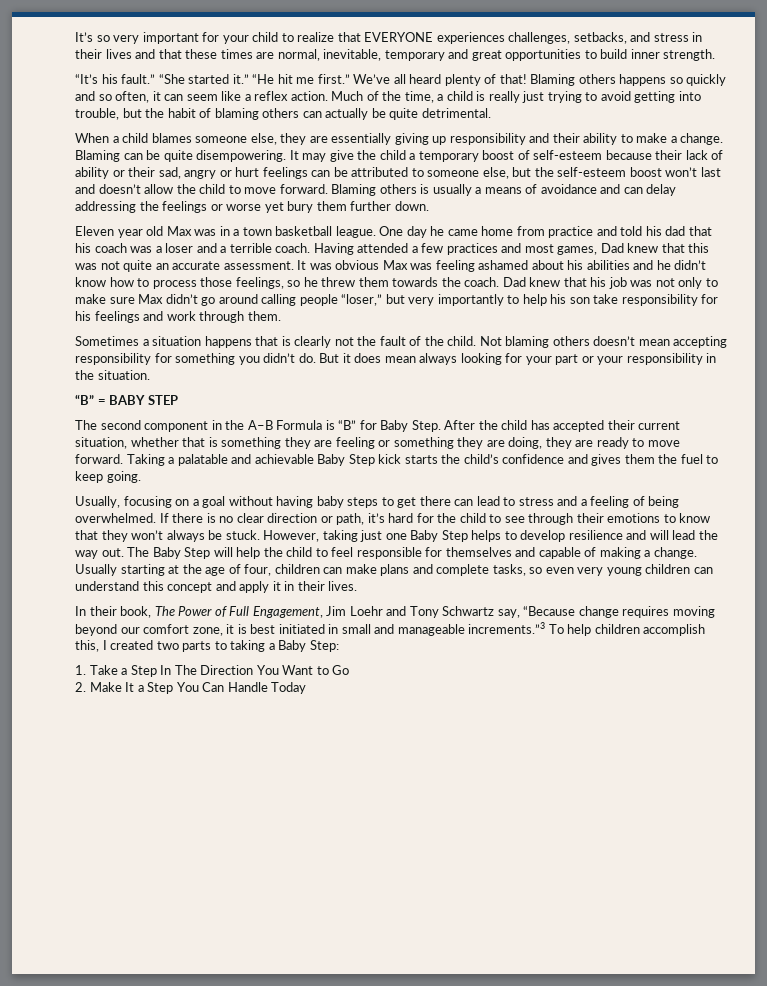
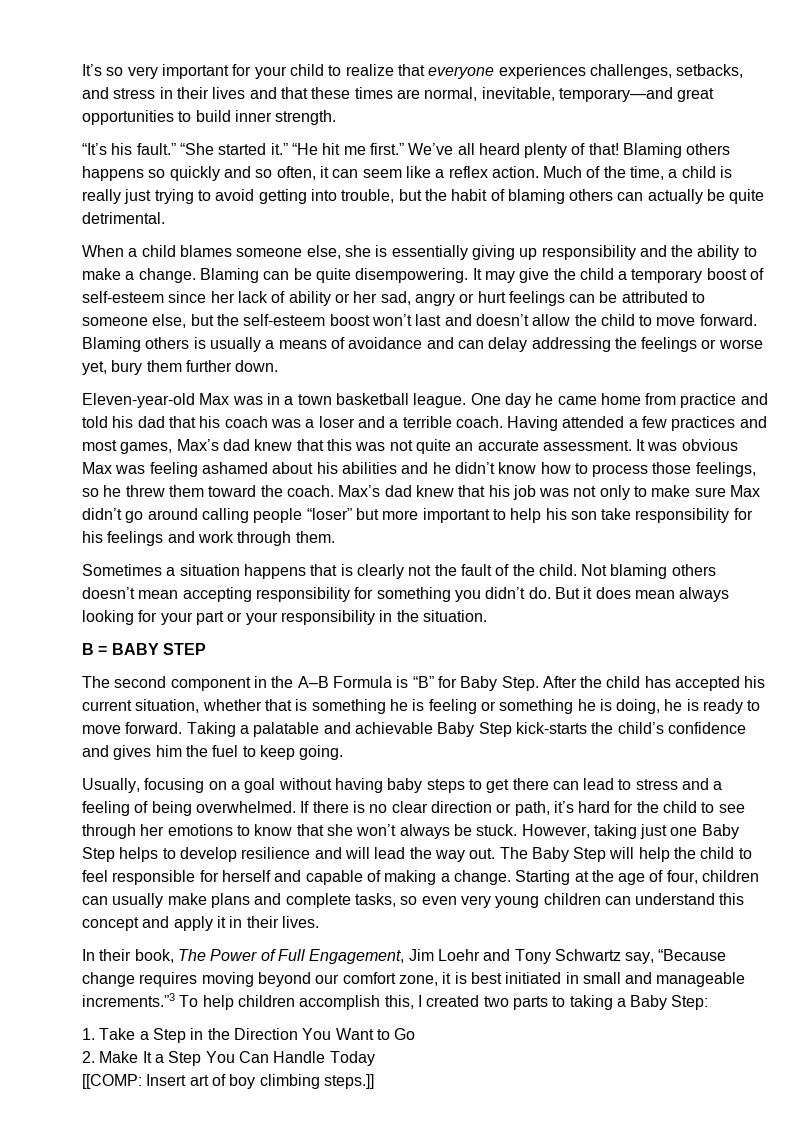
- It’s so very important for your child to realize that EVERYONE experiences challenges, setbacks, and stress in their lives and that these times are normal, inevitable, temporary and great opportunities to build inner strength.
+ It’s so very important for your child to realize that everyone experiences challenges, setbacks, and stress in their lives and that these times are normal, inevitable, temporary—and great opportunities to build inner strength.
- When a child blames someone else, they are essentially giving up responsibility and their ability to make a change.
+ When a child blames someone else, she is essentially giving up responsibility and the ability to make a change.
- It may give the child a temporary boost of self-esteem because their lack of ability or their sad, angry or hurt feelings can be attributed to someone else, but the self-esteem boost won’t last and doesn’t allow the child to move forward.
+ It may give the child a temporary boost of self-esteem since her lack of ability or her sad, angry or hurt feelings can be attributed to someone else, but the self-esteem boost won’t last and doesn’t allow the child to move forward.
- Blaming others is usually a means of avoidance and can delay addressing the feelings or worse yet bury them further down.
+ Blaming others is usually a means of avoidance and can delay addressing the feelings or worse yet, bury them further down.
- Eleven year old Max was in a town basketball league.
+ Eleven-year-old Max was in a town basketball league.
- Having attended a few practices and most games, Dad knew that this was not quite an accurate assessment.
+ Having attended a few practices and most games, Max’s dad knew that this was not quite an accurate assessment.
- It was obvious Max was feeling ashamed about his abilities and he didn’t know how to process those feelings, so he threw them towards the coach.
+ It was obvious Max was feeling ashamed about his abilities and he didn’t know how to process those feelings, so he threw them toward the coach.
- Dad knew that his job was not only to make sure Max didn’t go around calling people “loser,” but very importantly to help his son take responsibility for his feelings and work through them.
+ Max’s dad knew that his job was not only to make sure Max didn’t go around calling people “loser” but more important to help his son take responsibility for his feelings and work through them.
- “B” = BABY STEP
+ B = BABY STEP
- After the child has accepted their current situation, whether that is something they are feeling or something they are doing, they are ready to move forward.
+ After the child has accepted his current situation, whether that is something he is feeling or something he is doing, he is ready to move forward.
- Taking a palatable and achievable Baby Step kick starts the child’s confidence and gives them the fuel to keep going.
+ Taking a palatable and achievable Baby Step kick-starts the child’s confidence and gives him the fuel to keep going.
- If there is no clear direction or path, it’s hard for the child to see through their emotions to know that they won’t always be stuck.
+ If there is no clear direction or path, it’s hard for the child to see through her emotions to know that she won’t always be stuck.
- The Baby Step will help the child to feel responsible for themselves and capable of making a change.
+ The Baby Step will help the child to feel responsible for herself and capable of making a change.
- Usually starting at the age of four, children can make plans and complete tasks, so even very young children can understand this concept and apply it in their lives.
+ Starting at the age of four, children can usually make plans and complete tasks, so even very young children can understand this concept and apply it in their lives.
- 1. Take a Step In The Direction You Want to Go
+ 1. Take a Step in the Direction You Want to Go
+ [[COMP: Insert art of boy climbing steps.]]

